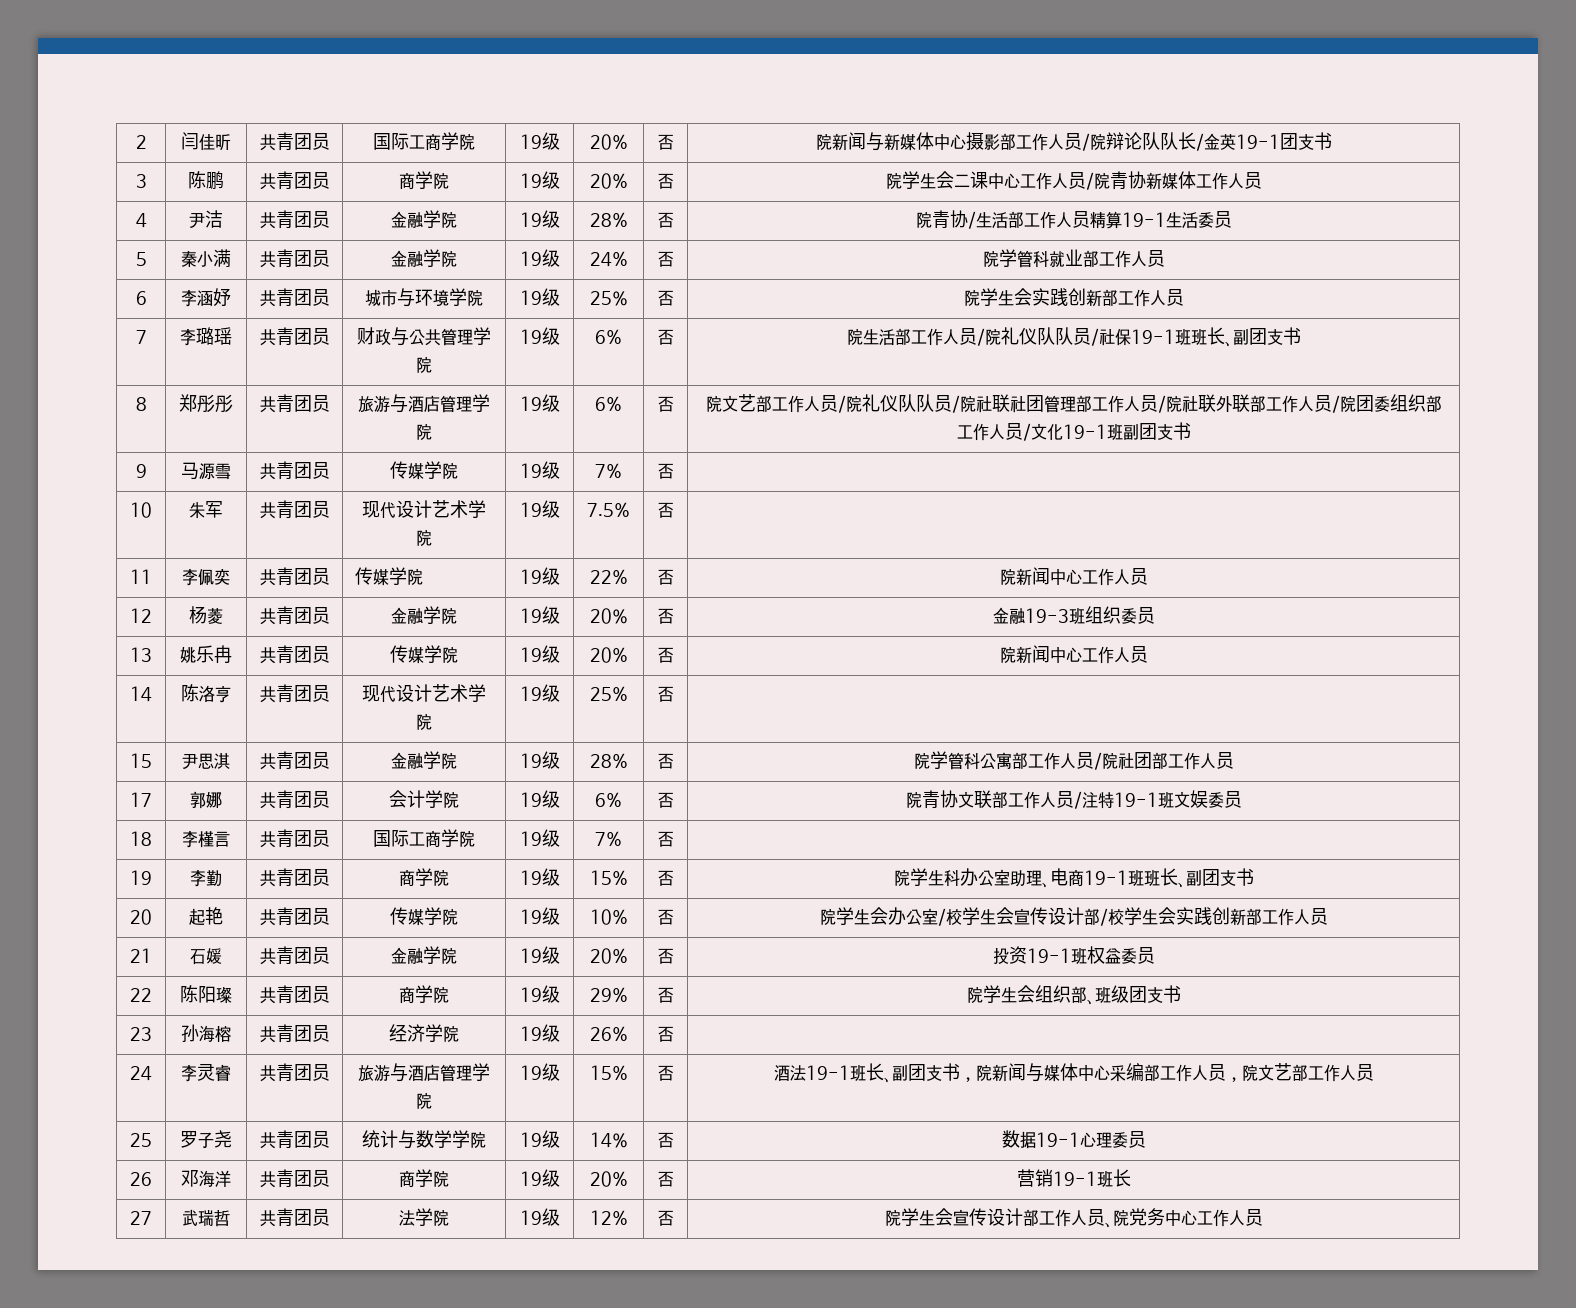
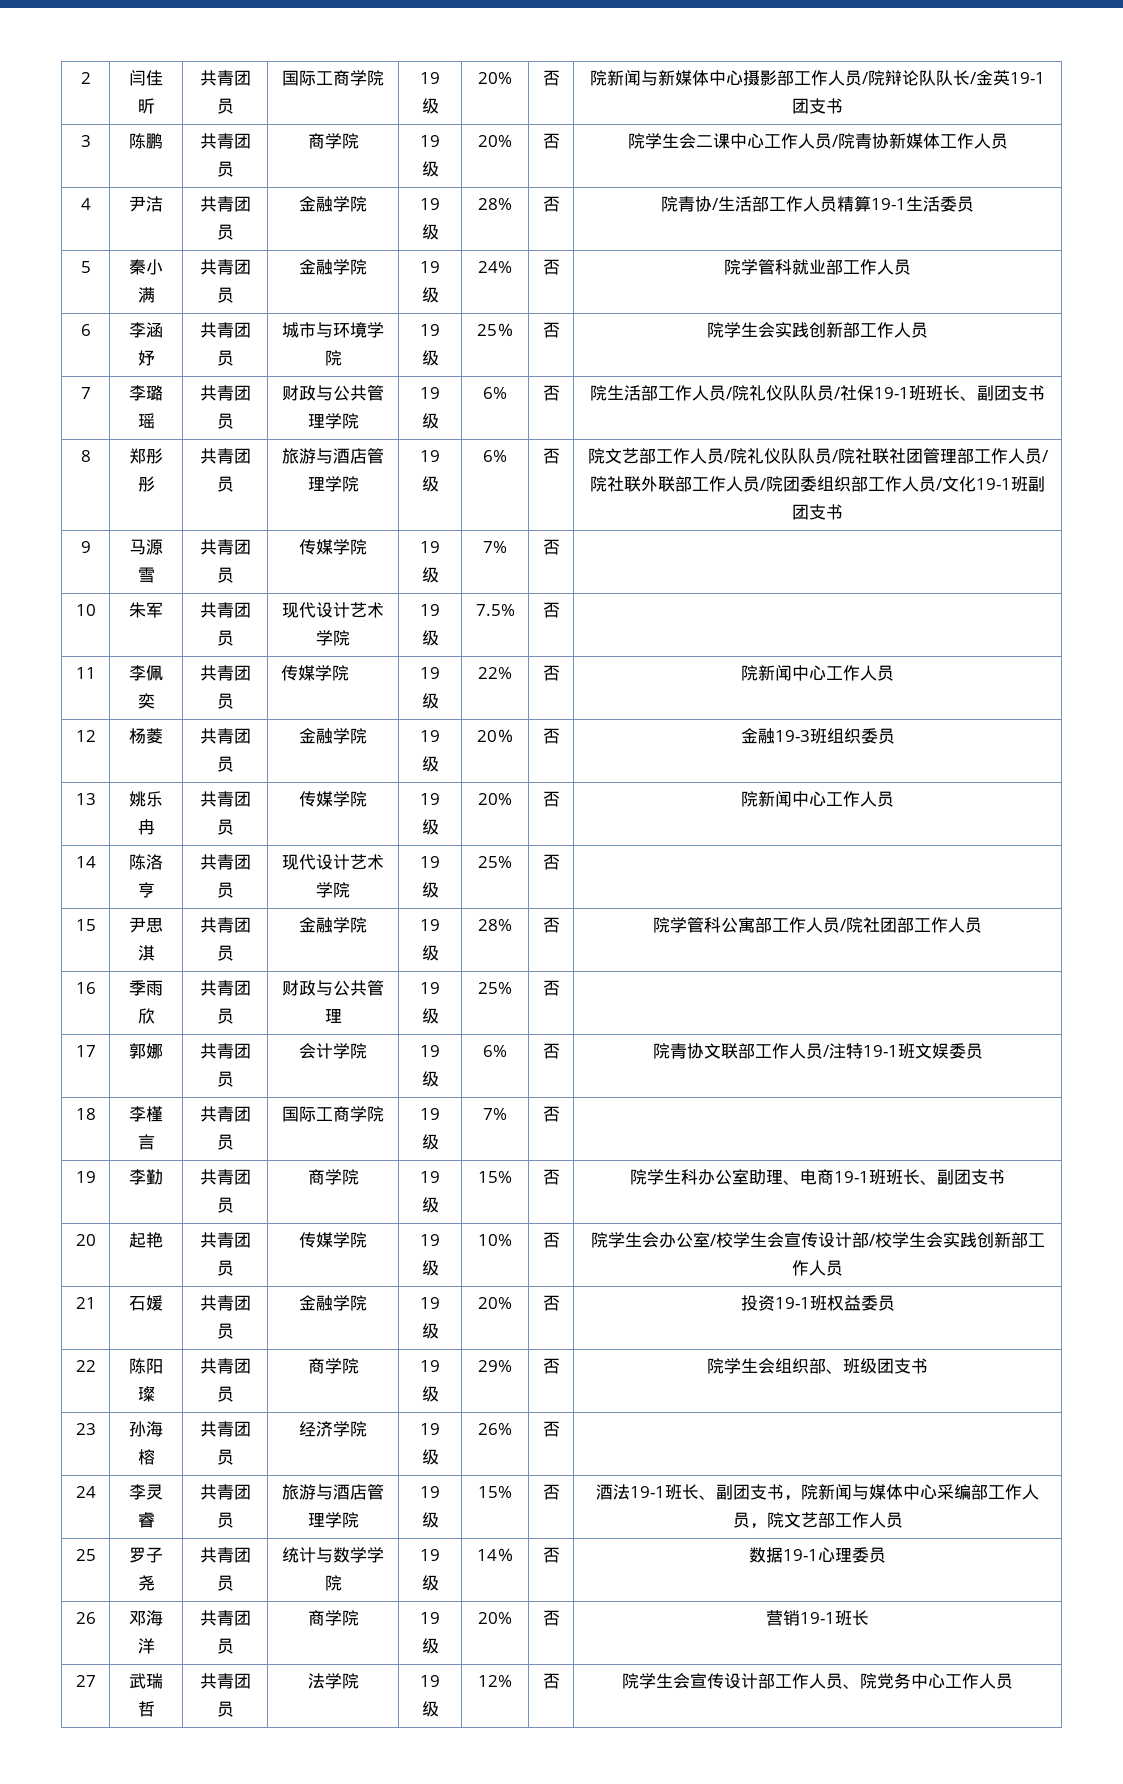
+ 16 | 季雨欣 | 共青团员 | 财政与公共管理 | 19级 | 25% | 否 |

